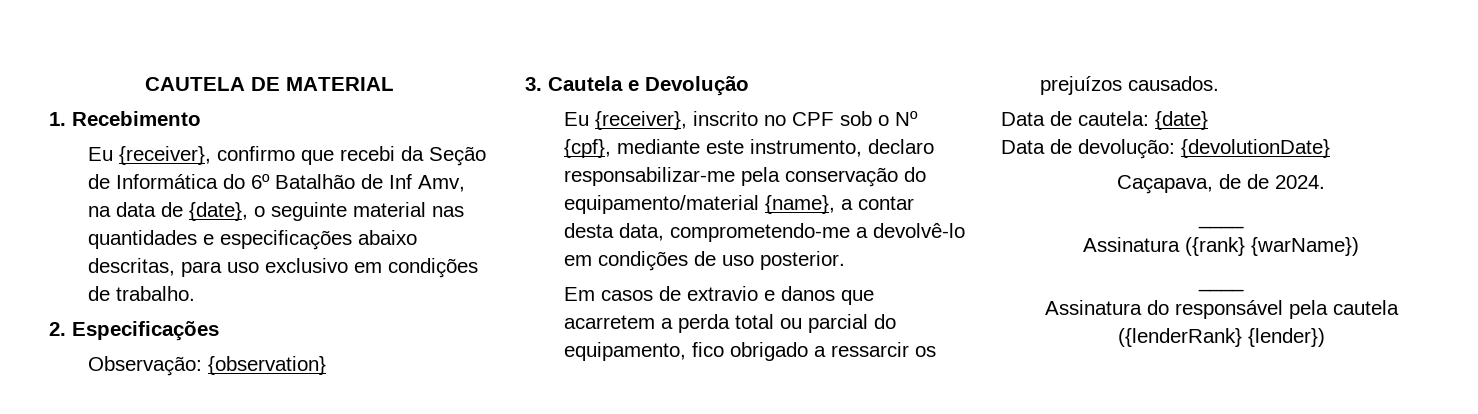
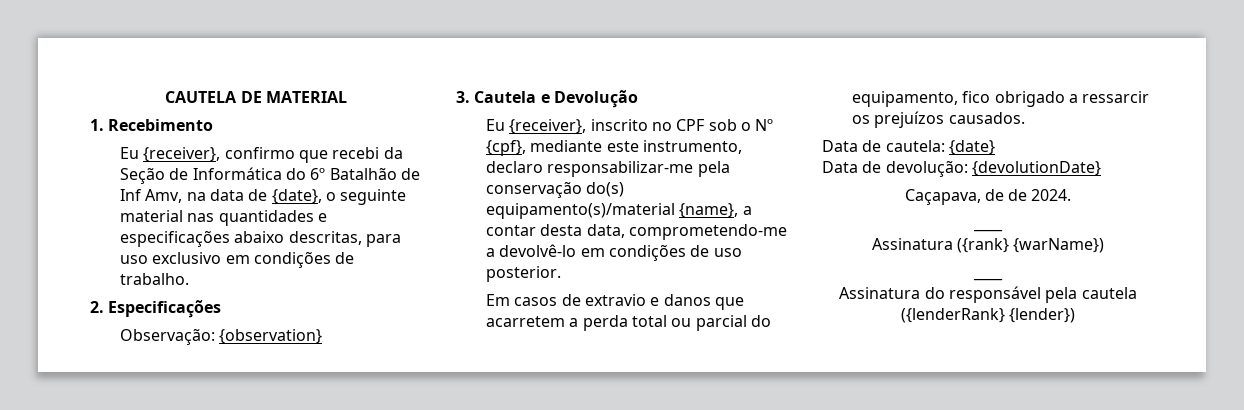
- Eu {receiver}, inscrito no CPF sob o Nº {cpf}, mediante este instrumento, declaro responsabilizar-me pela conservação do equipamento/material {name}, a contar desta data, comprometendo-me a devolvê-lo em condições de uso posterior.
+ Eu {receiver}, inscrito no CPF sob o Nº {cpf}, mediante este instrumento, declaro responsabilizar-me pela conservação do(s) equipamento(s)/material {name}, a contar desta data, comprometendo-me a devolvê-lo em condições de uso posterior.

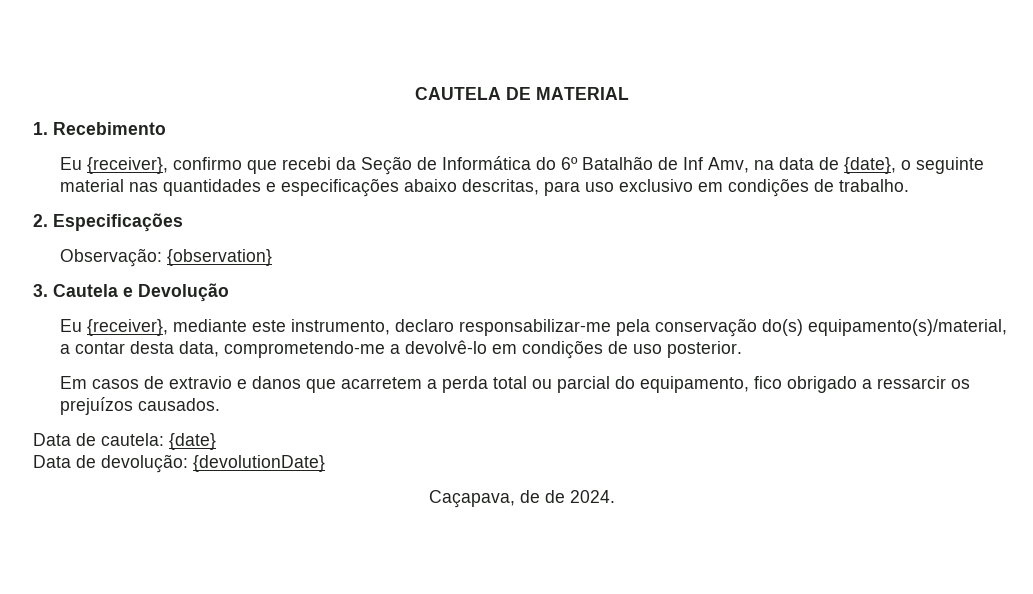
- Eu {receiver}, inscrito no CPF sob o Nº {cpf}, mediante este instrumento, declaro responsabilizar-me pela conservação do(s) equipamento(s)/material {name}, a contar desta data, comprometendo-me a devolvê-lo em condições de uso posterior.
+ Eu {receiver}, mediante este instrumento, declaro responsabilizar-me pela conservação do(s) equipamento(s)/material, a contar desta data, comprometendo-me a devolvê-lo em condições de uso posterior.
  Caçapava, de de 2024.
- ____
- Assinatura ({rank} {warName})
- ____
- Assinatura do responsável pela cautela ({lenderRank} {lender})

